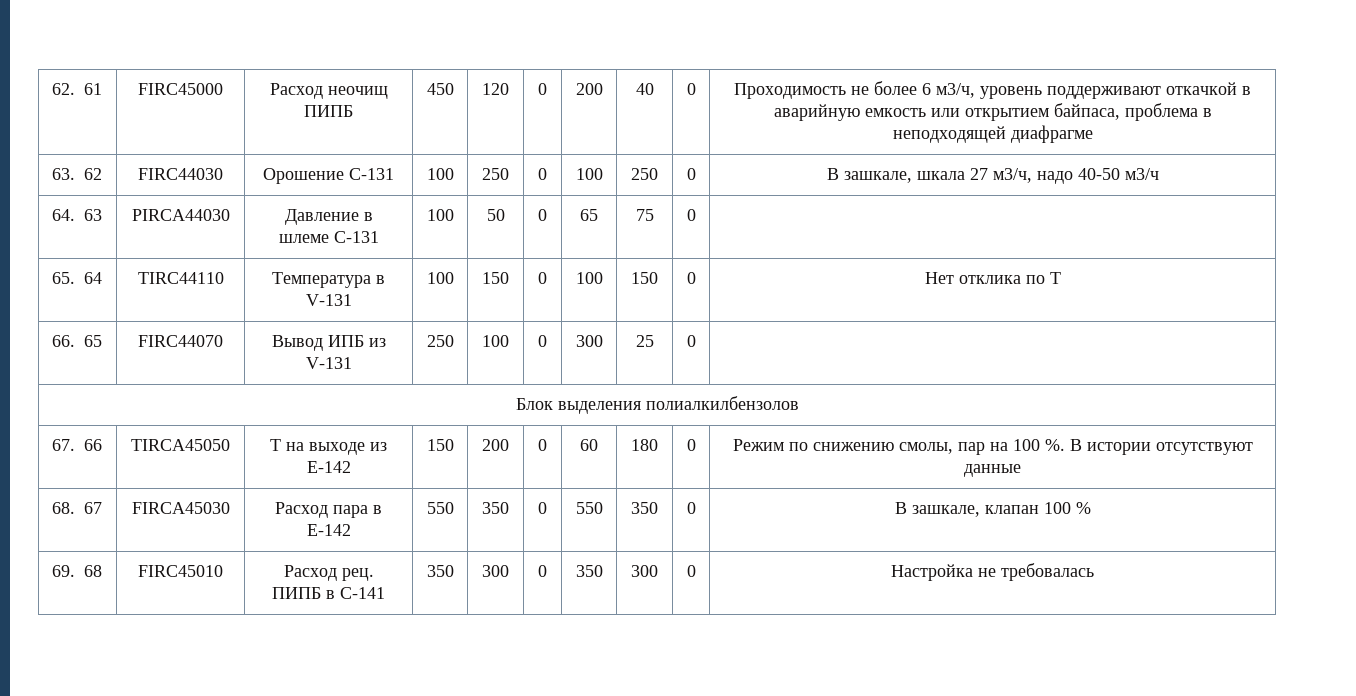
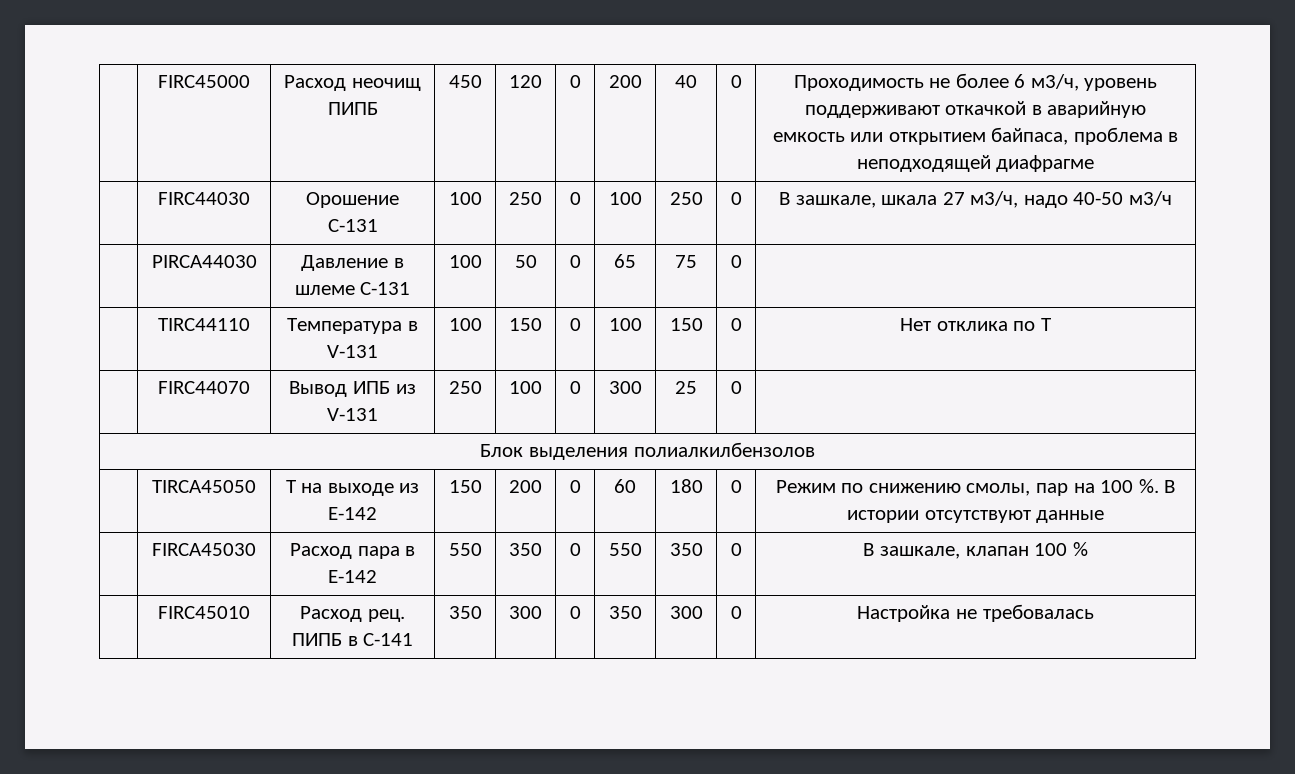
- 62. 61 | FIRC45000 | Расход неочищ ПИПБ | 450 | 120 | 0 | 200 | 40 | 0 | Проходимость не более 6 м3/ч, уровень поддерживают откачкой в аварийную емкость или открытием байпаса, проблема в неподходящей диафрагме
+ | FIRC45000 | Расход неочищ ПИПБ | 450 | 120 | 0 | 200 | 40 | 0 | Проходимость не более 6 м3/ч, уровень поддерживают откачкой в аварийную емкость или открытием байпаса, проблема в неподходящей диафрагме
- 63. 62 | FIRC44030 | Орошение С-131 | 100 | 250 | 0 | 100 | 250 | 0 | В зашкале, шкала 27 м3/ч, надо 40-50 м3/ч
+ | FIRC44030 | Орошение С-131 | 100 | 250 | 0 | 100 | 250 | 0 | В зашкале, шкала 27 м3/ч, надо 40-50 м3/ч
- 64. 63 | PIRCA44030 | Давление в шлеме С-131 | 100 | 50 | 0 | 65 | 75 | 0 |
+ | PIRCA44030 | Давление в шлеме С-131 | 100 | 50 | 0 | 65 | 75 | 0 |
- 65. 64 | TIRC44110 | Температура в V-131 | 100 | 150 | 0 | 100 | 150 | 0 | Нет отклика по Т
+ | TIRC44110 | Температура в V-131 | 100 | 150 | 0 | 100 | 150 | 0 | Нет отклика по Т
- 66. 65 | FIRC44070 | Вывод ИПБ из V-131 | 250 | 100 | 0 | 300 | 25 | 0 |
+ | FIRC44070 | Вывод ИПБ из V-131 | 250 | 100 | 0 | 300 | 25 | 0 |
- 67. 66 | TIRCA45050 | Т на выходе из Е-142 | 150 | 200 | 0 | 60 | 180 | 0 | Режим по снижению смолы, пар на 100 %. В истории отсутствуют данные
+ | TIRCA45050 | Т на выходе из Е-142 | 150 | 200 | 0 | 60 | 180 | 0 | Режим по снижению смолы, пар на 100 %. В истории отсутствуют данные
- 68. 67 | FIRCA45030 | Расход пара в Е-142 | 550 | 350 | 0 | 550 | 350 | 0 | В зашкале, клапан 100 %
+ | FIRCA45030 | Расход пара в Е-142 | 550 | 350 | 0 | 550 | 350 | 0 | В зашкале, клапан 100 %
- 69. 68 | FIRC45010 | Расход рец. ПИПБ в С-141 | 350 | 300 | 0 | 350 | 300 | 0 | Настройка не требовалась
+ | FIRC45010 | Расход рец. ПИПБ в С-141 | 350 | 300 | 0 | 350 | 300 | 0 | Настройка не требовалась

